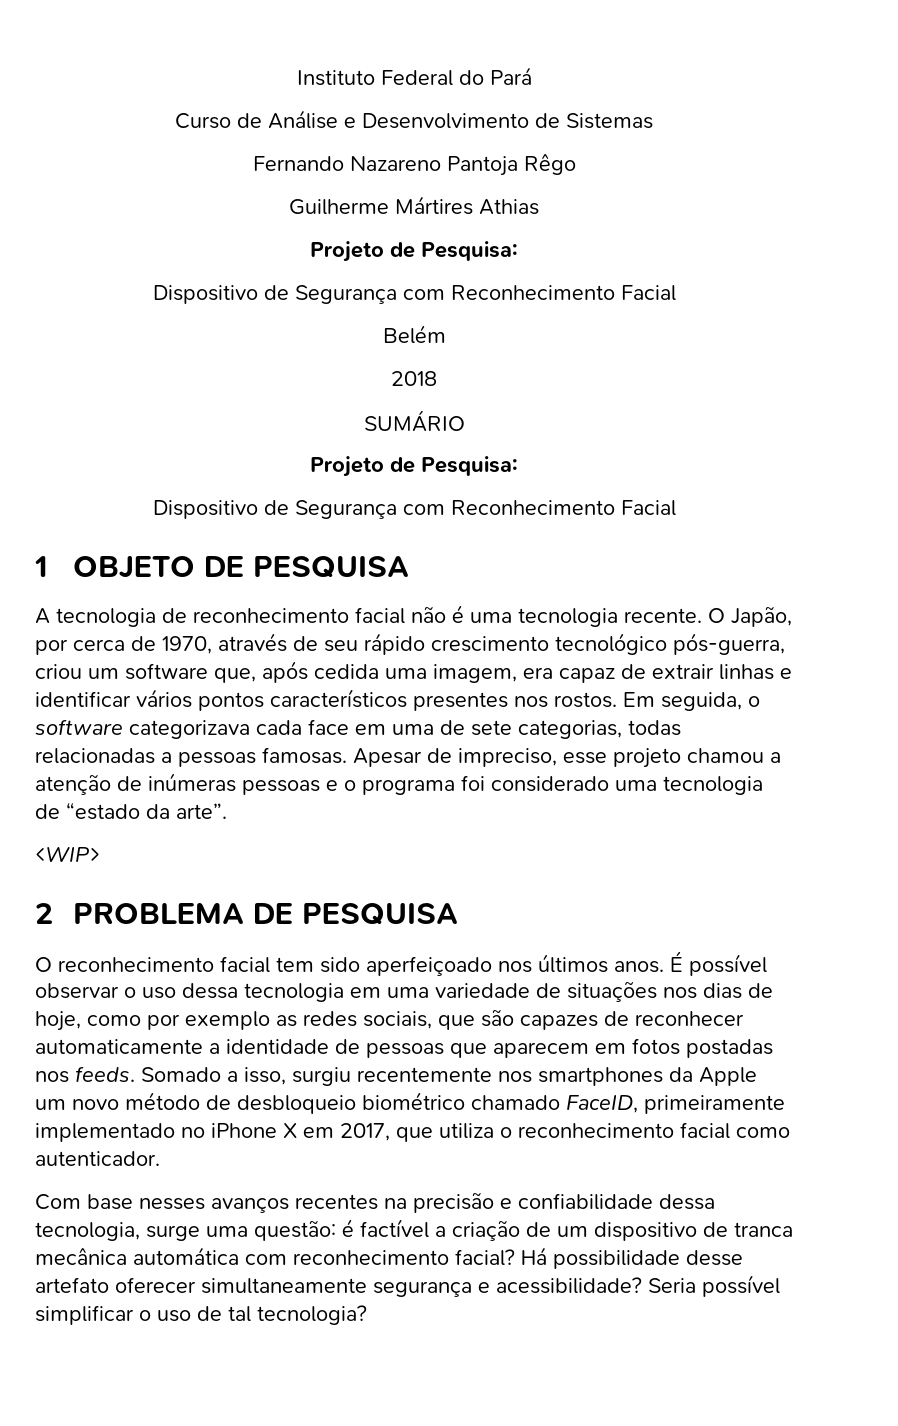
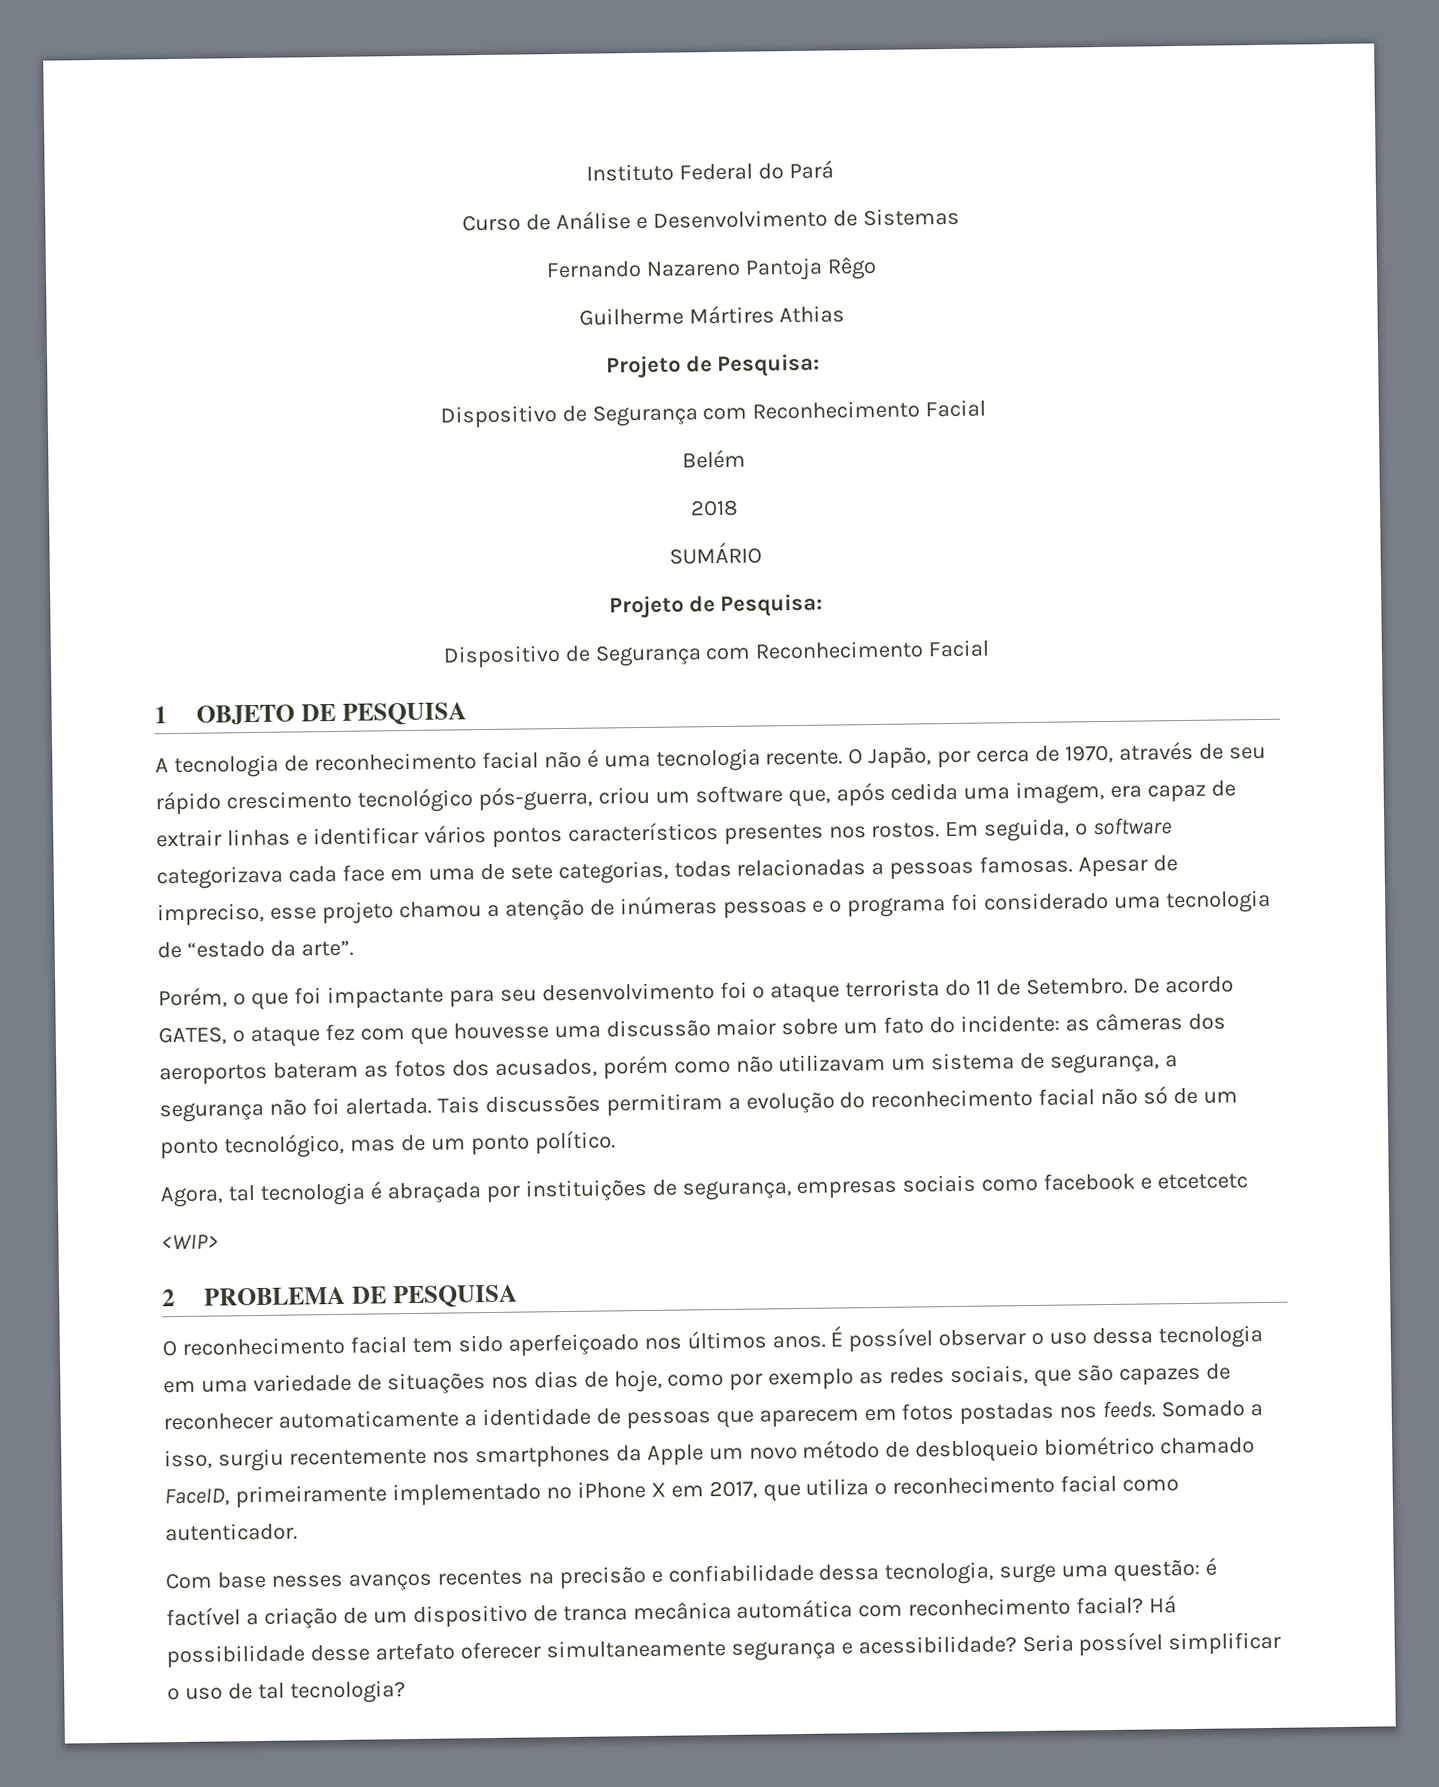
+ Porém, o que foi impactante para seu desenvolvimento foi o ataque terrorista do 11 de Setembro. De acordo GATES, o ataque fez com que houvesse uma discussão maior sobre um fato do incidente: as câmeras dos aeroportos bateram as fotos dos acusados, porém como não utilizavam um sistema de segurança, a segurança não foi alertada. Tais discussões permitiram a evolução do reconhecimento facial não só de um ponto tecnológico, mas de um ponto político.
+ Agora, tal tecnologia é abraçada por instituições de segurança, empresas sociais como facebook e etcetcetc

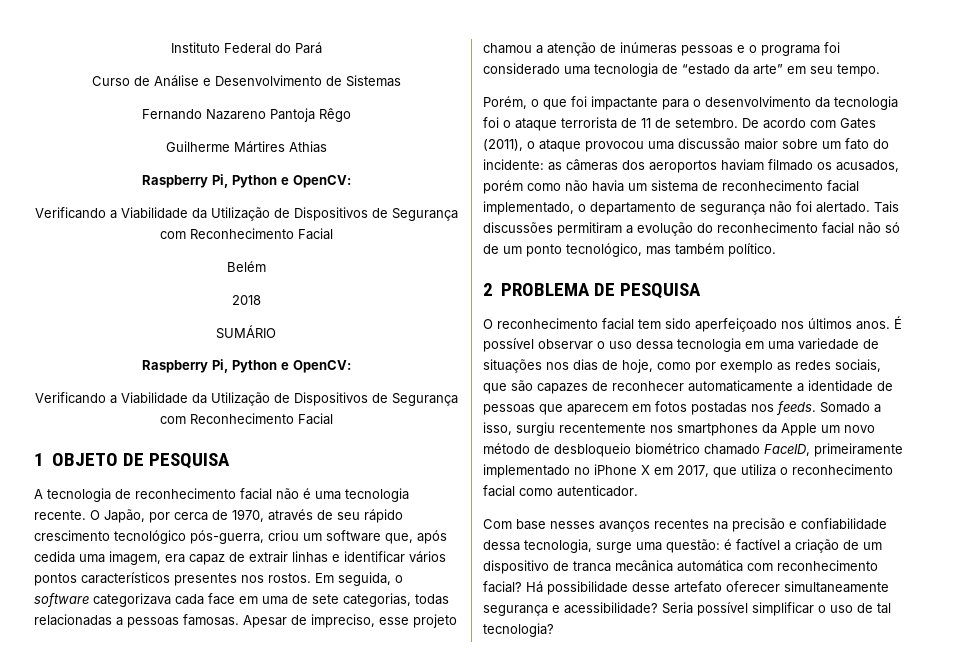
  Guilherme Mártires Athias
- Projeto de Pesquisa:
- Dispositivo de Segurança com Reconhecimento Facial
+ Raspberry Pi, Python e OpenCV:
+ Verificando a Viabilidade da Utilização de Dispositivos de Segurança com Reconhecimento Facial
  SUMÁRIO
- Projeto de Pesquisa:
- Dispositivo de Segurança com Reconhecimento Facial
+ Raspberry Pi, Python e OpenCV:
+ Verificando a Viabilidade da Utilização de Dispositivos de Segurança com Reconhecimento Facial
- Apesar de impreciso, esse projeto chamou a atenção de inúmeras pessoas e o programa foi considerado uma tecnologia de “estado da arte”.
+ Apesar de impreciso, esse projeto chamou a atenção de inúmeras pessoas e o programa foi considerado uma tecnologia de “estado da arte” em seu tempo.
- Porém, o que foi impactante para seu desenvolvimento foi o ataque terrorista do 11 de Setembro.
+ Porém, o que foi impactante para o desenvolvimento da tecnologia foi o ataque terrorista de 11 de setembro.
- De acordo GATES, o ataque fez com que houvesse uma discussão maior sobre um fato do incidente: as câmeras dos aeroportos bateram as fotos dos acusados, porém como não utilizavam um sistema de segurança, a segurança não foi alertada.
+ De acordo com Gates (2011), o ataque provocou uma discussão maior sobre um fato do incidente: as câmeras dos aeroportos haviam filmado os acusados, porém como não havia um sistema de reconhecimento facial implementado, o departamento de segurança não foi alertado.
- Tais discussões permitiram a evolução do reconhecimento facial não só de um ponto tecnológico, mas de um ponto político.
- Agora, tal tecnologia é abraçada por instituições de segurança, empresas sociais como facebook e etcetcetc
- <WIP>
+ Tais discussões permitiram a evolução do reconhecimento facial não só de um ponto tecnológico, mas também político.

